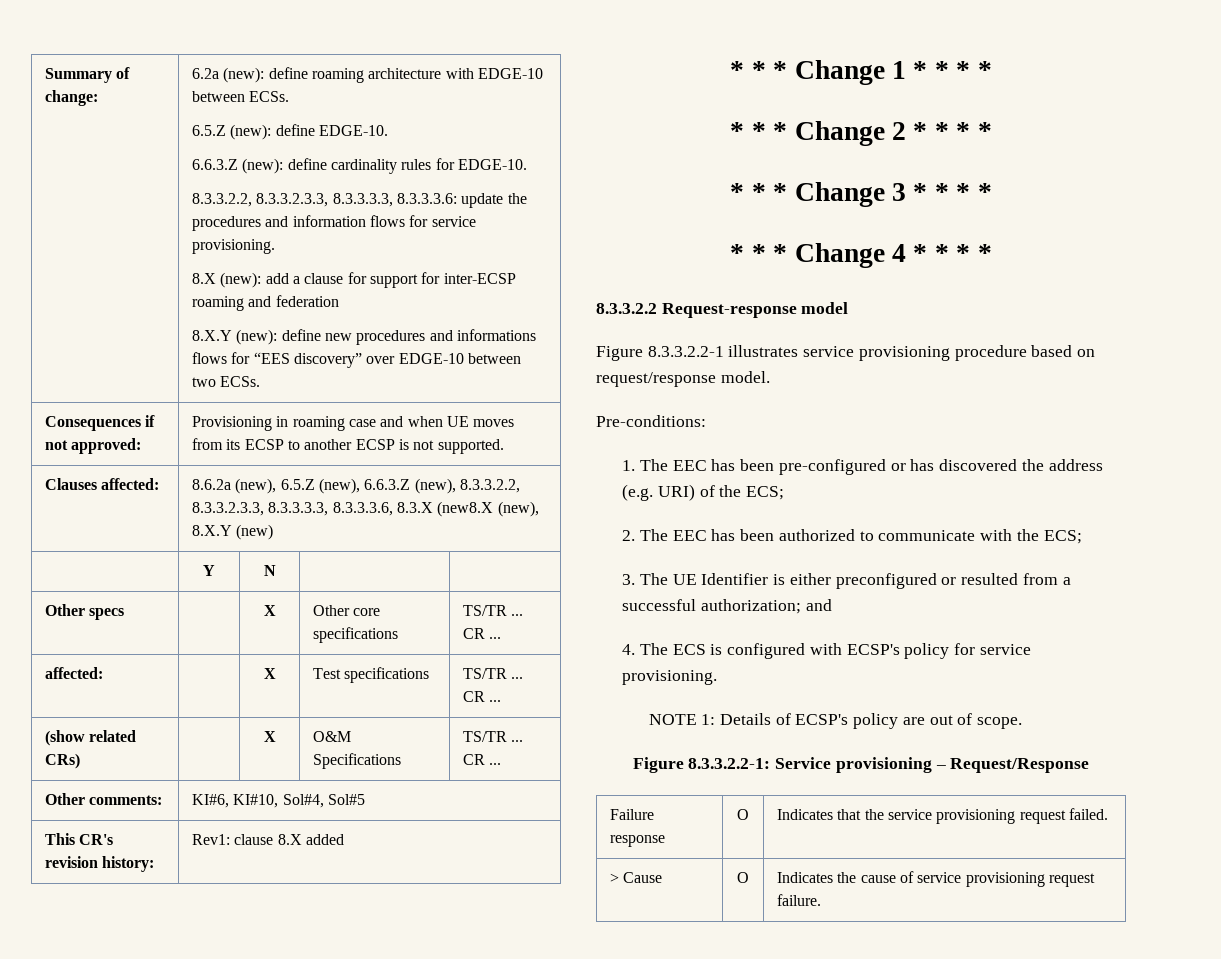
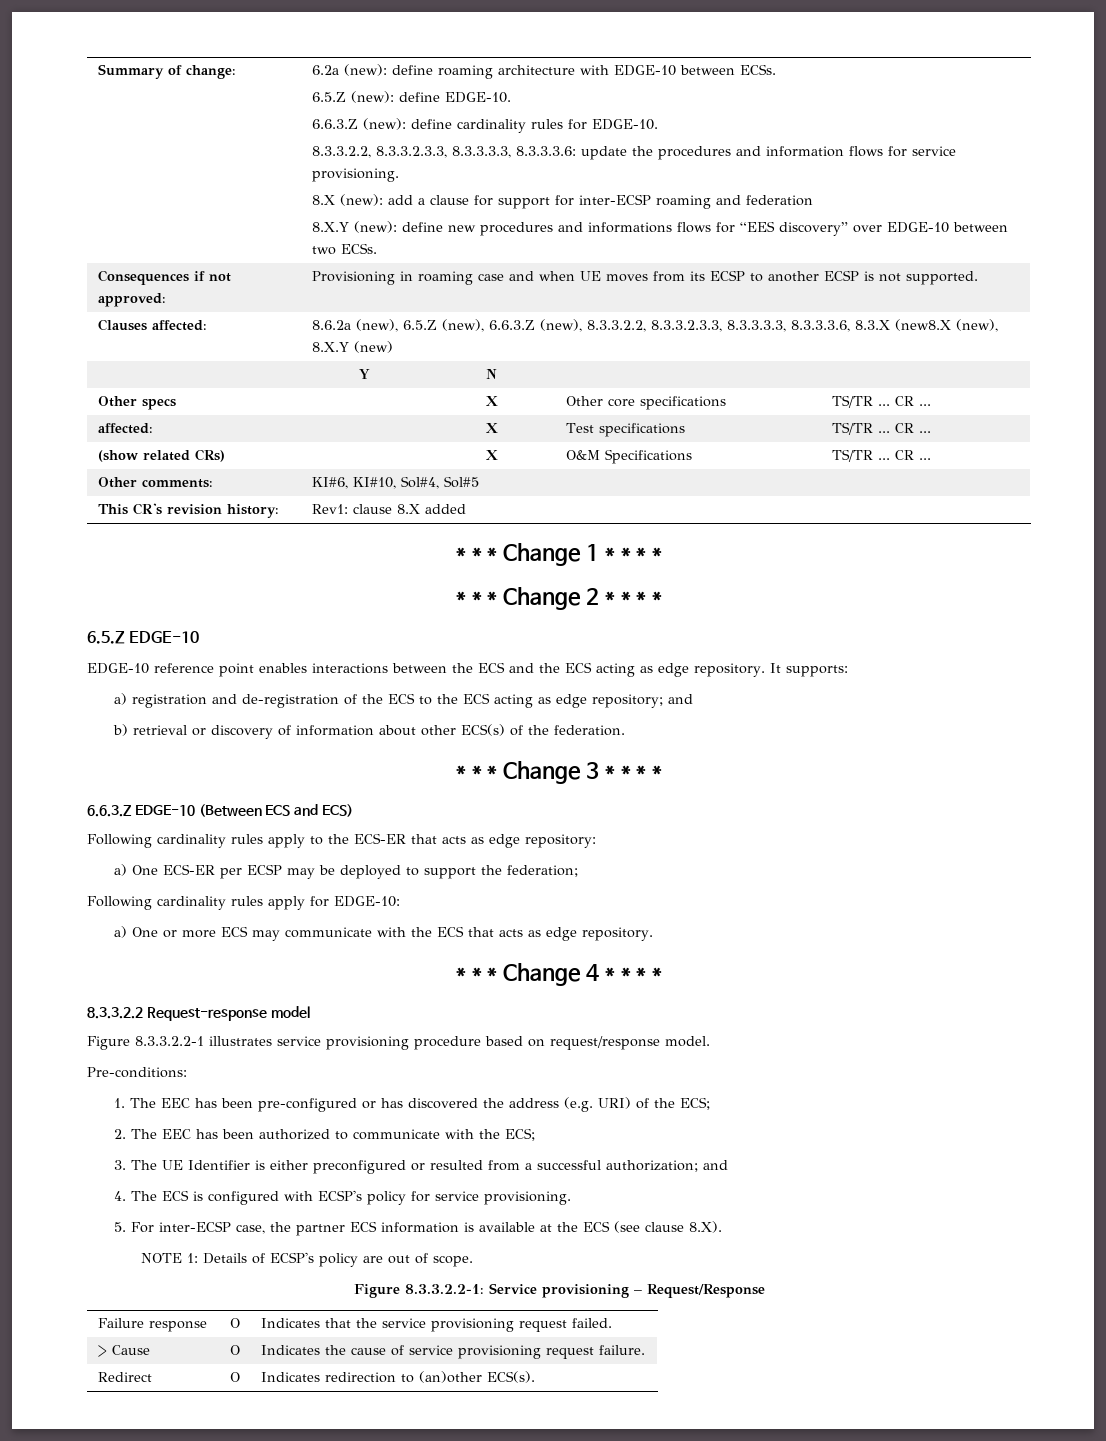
+ 6.5.Z EDGE-10
+ EDGE-10 reference point enables interactions between the ECS and the ECS acting as edge repository. It supports:
+ a) registration and de-registration of the ECS to the ECS acting as edge repository; and
+ b) retrieval or discovery of information about other ECS(s) of the federation.
+ 6.6.3.Z EDGE-10 (Between ECS and ECS)
+ Following cardinality rules apply to the ECS-ER that acts as edge repository:
+ a) One ECS-ER per ECSP may be deployed to support the federation;
+ Following cardinality rules apply for EDGE-10:
+ a) One or more ECS may communicate with the ECS that acts as edge repository.
+ 5. For inter-ECSP case, the partner ECS information is available at the ECS (see clause 8.X).
+ Redirect | O | Indicates redirection to (an)other ECS(s).

